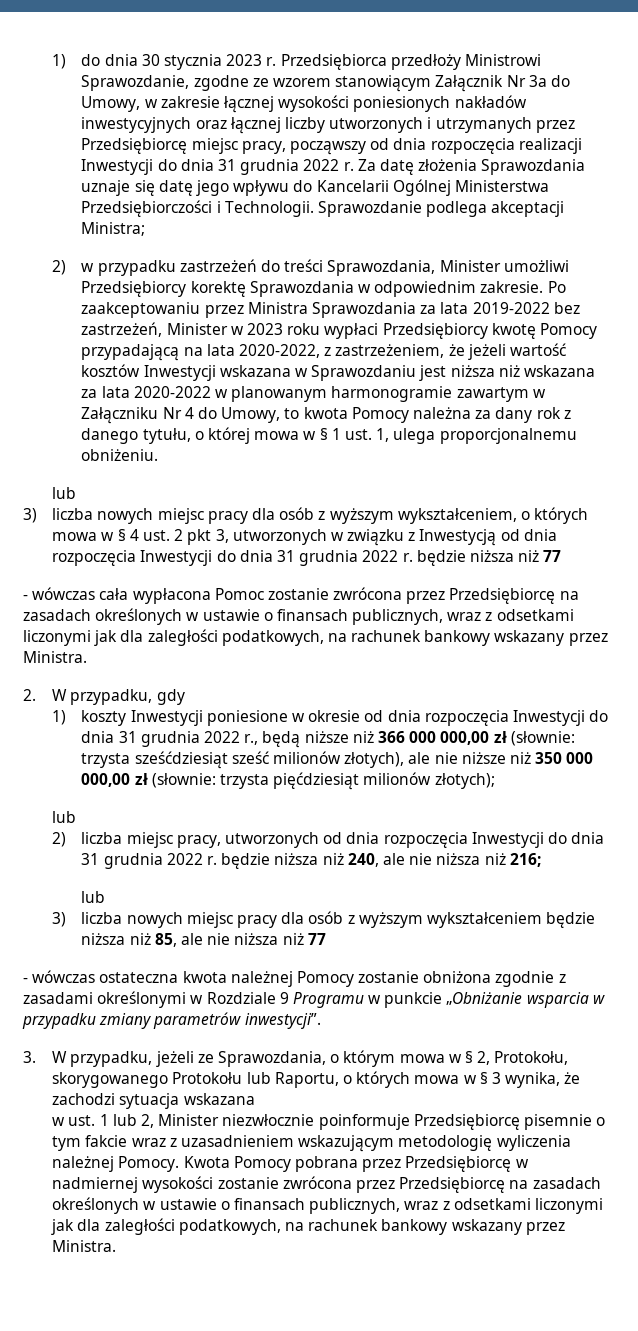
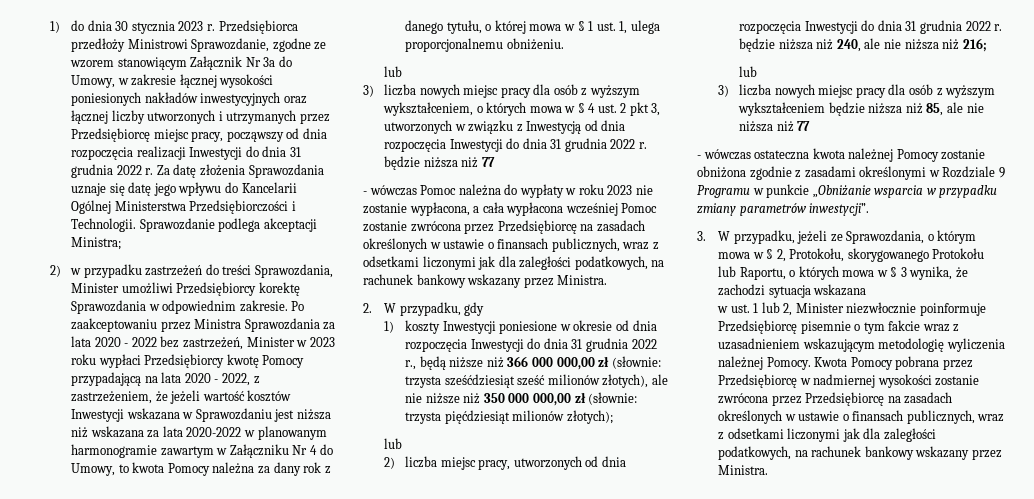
- Po zaakceptowaniu przez Ministra Sprawozdania za lata 2019-2022 bez zastrzeżeń, Minister w 2023 roku wypłaci Przedsiębiorcy kwotę Pomocy przypadającą na lata 2020-2022, z zastrzeżeniem, że jeżeli wartość kosztów Inwestycji wskazana w Sprawozdaniu jest niższa niż wskazana za lata 2020-2022 w planowanym harmonogramie zawartym w Załączniku Nr 4 do Umowy, to kwota Pomocy należna za dany rok z danego tytułu, o której mowa w § 1 ust. 1, ulega proporcjonalnemu obniżeniu.
+ Po zaakceptowaniu przez Ministra Sprawozdania za lata 2020 - 2022 bez zastrzeżeń, Minister w 2023 roku wypłaci Przedsiębiorcy kwotę Pomocy przypadającą na lata 2020 - 2022, z zastrzeżeniem, że jeżeli wartość kosztów Inwestycji wskazana w Sprawozdaniu jest niższa niż wskazana za lata 2020-2022 w planowanym harmonogramie zawartym w Załączniku Nr 4 do Umowy, to kwota Pomocy należna za dany rok z danego tytułu, o której mowa w § 1 ust. 1, ulega proporcjonalnemu obniżeniu.
- - wówczas cała wypłacona Pomoc zostanie zwrócona przez Przedsiębiorcę na zasadach określonych w ustawie o finansach publicznych, wraz z odsetkami liczonymi jak dla zaległości podatkowych, na rachunek bankowy wskazany przez Ministra.
+ - wówczas Pomoc należna do wypłaty w roku 2023 nie zostanie wypłacona, a cała wypłacona wcześniej Pomoc zostanie zwrócona przez Przedsiębiorcę na zasadach określonych w ustawie o finansach publicznych, wraz z odsetkami liczonymi jak dla zaległości podatkowych, na rachunek bankowy wskazany przez Ministra.

